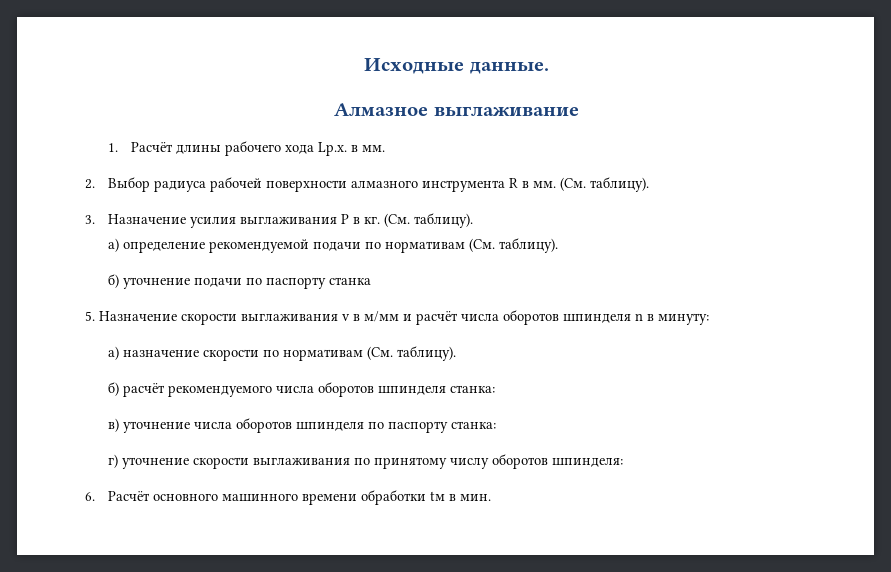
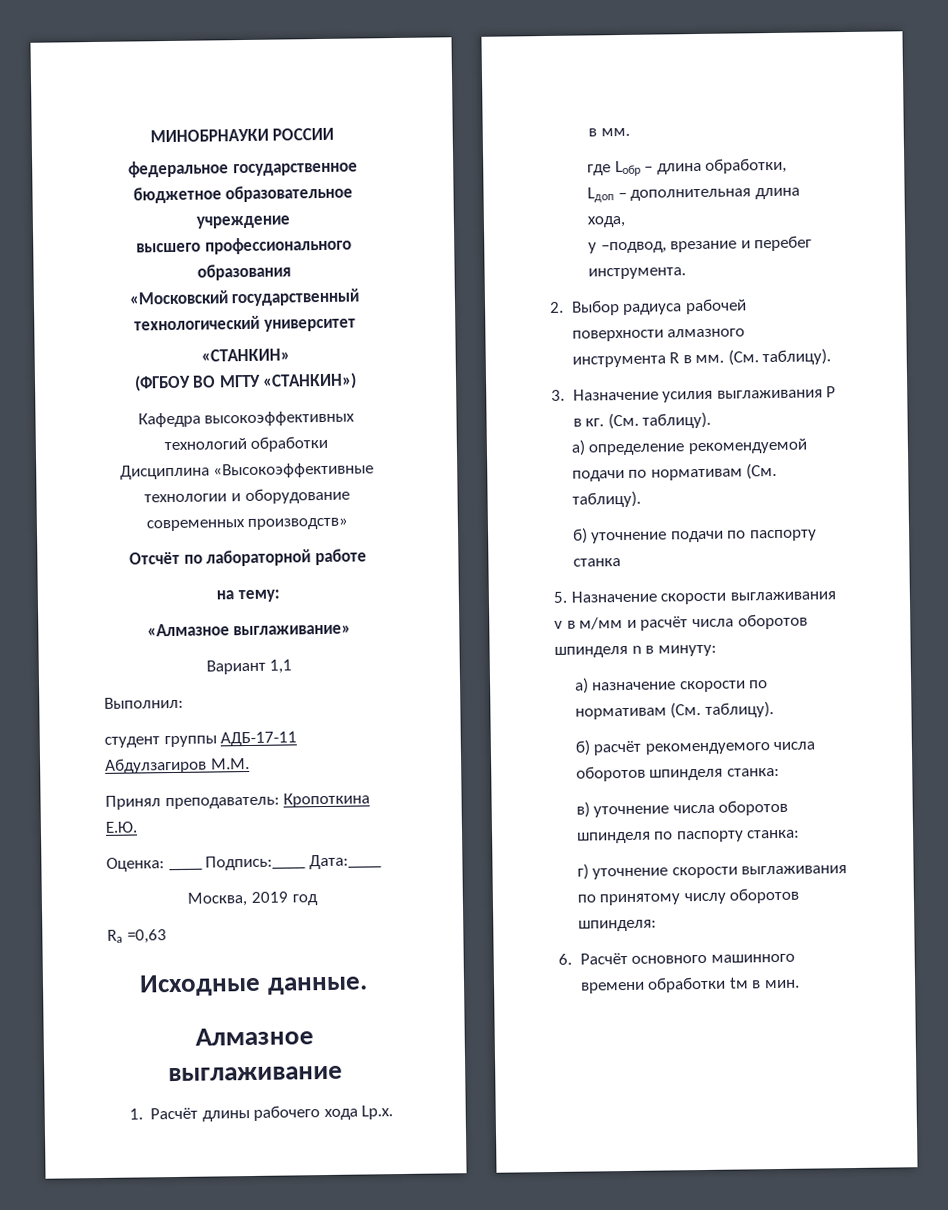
+ МИНОБРНАУКИ РОССИИ
+ федеральное государственное бюджетное образовательное учреждение
+ высшего профессионального образования
+ «Московский государственный технологический университет
+ «СТАНКИН»
+ (ФГБОУ ВО МГТУ «СТАНКИН»)
+ Кафедра высокоэффективных технологий обработки
+ Дисциплина «Высокоэффективные технологии и оборудование современных производств»
+ Отсчёт по лабораторной работе
+ на тему:
+ «Алмазное выглаживание»
+ Вариант 1,1
+ Выполнил:
+ студент группы АДБ-17-11 Абдулзагиров М.М.
+ Принял преподаватель: Кропоткина Е.Ю.
+ Оценка: ____ Подпись:____ Дата:____
+ Москва, 2019 год
+ Ra =0,63
+ где Lобр – длина обработки,
+ Lдоп – дополнительная длина хода,
+ y –подвод, врезание и перебег инструмента.

